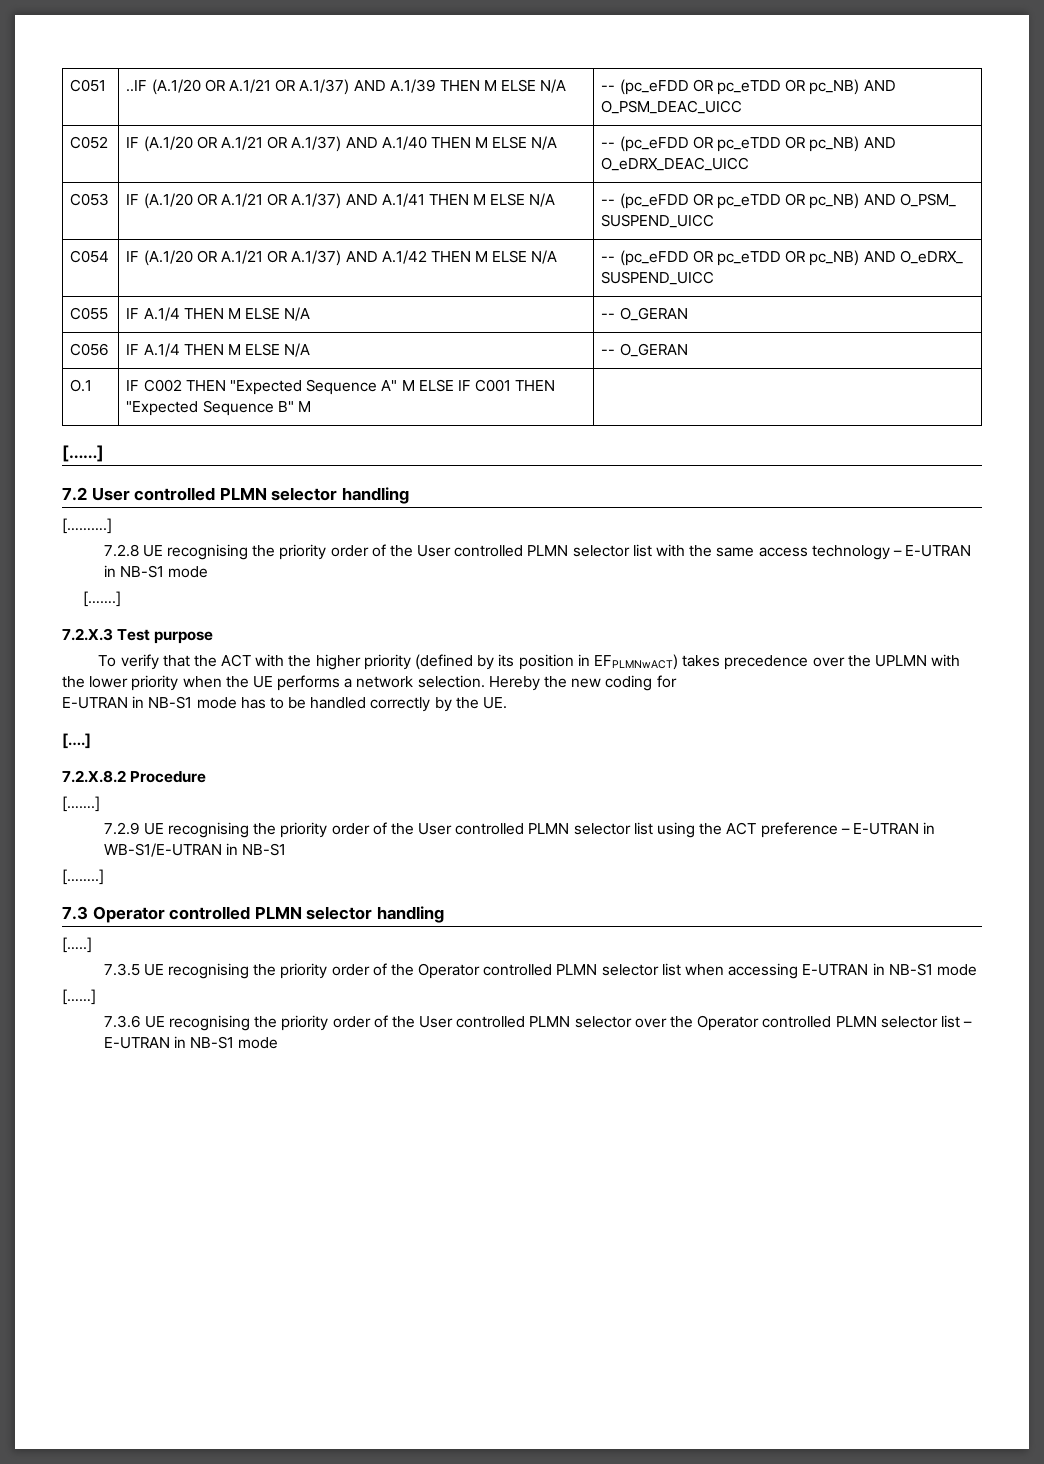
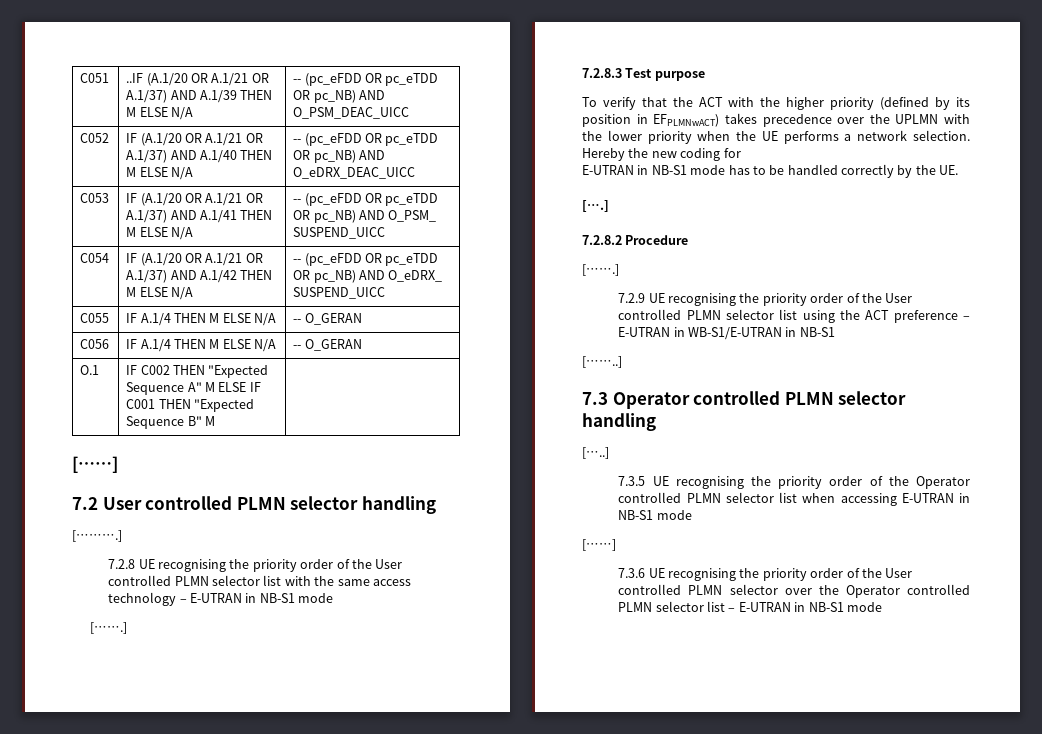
- 7.2.X.3 Test purpose
+ 7.2.8.3 Test purpose
- 7.2.X.8.2 Procedure
+ 7.2.8.2 Procedure

